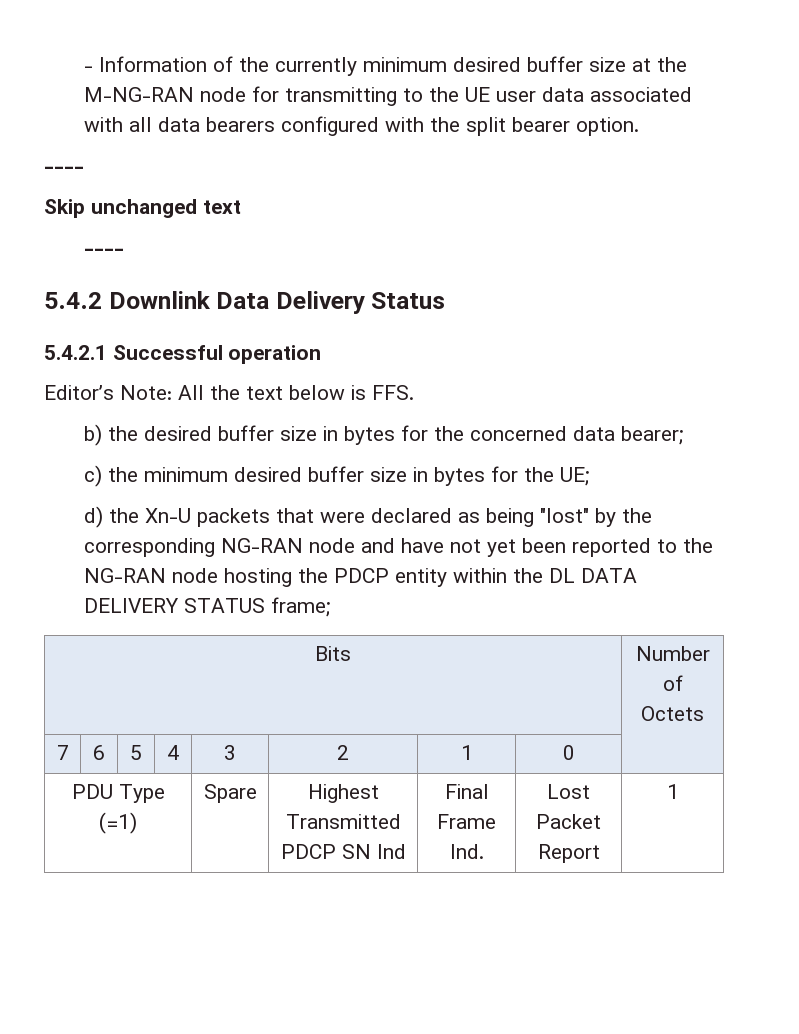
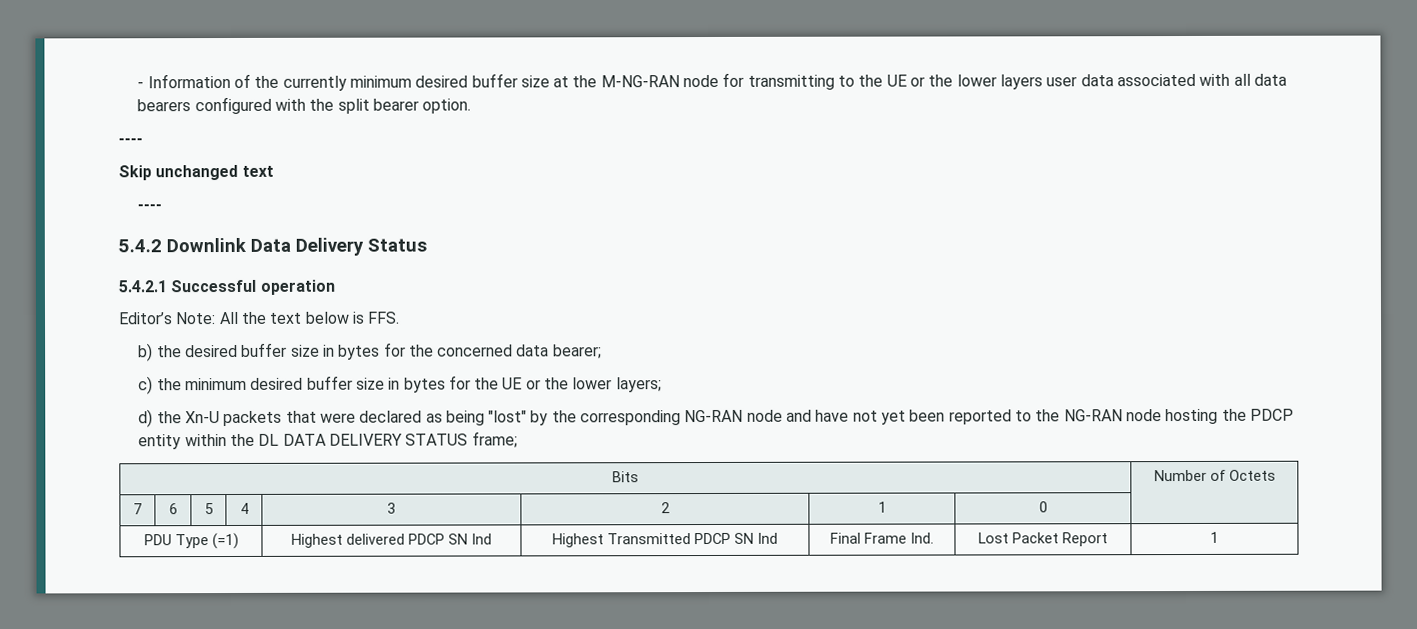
- - Information of the currently minimum desired buffer size at the M-NG-RAN node for transmitting to the UE user data associated with all data bearers configured with the split bearer option.
+ - Information of the currently minimum desired buffer size at the M-NG-RAN node for transmitting to the UE or the lower layers user data associated with all data bearers configured with the split bearer option.
- c) the minimum desired buffer size in bytes for the UE;
+ c) the minimum desired buffer size in bytes for the UE or the lower layers;
- PDU Type (=1) | Spare | Highest Transmitted PDCP SN Ind | Final Frame Ind. | Lost Packet Report | 1
+ PDU Type (=1) | Highest delivered PDCP SN Ind | Highest Transmitted PDCP SN Ind | Final Frame Ind. | Lost Packet Report | 1

